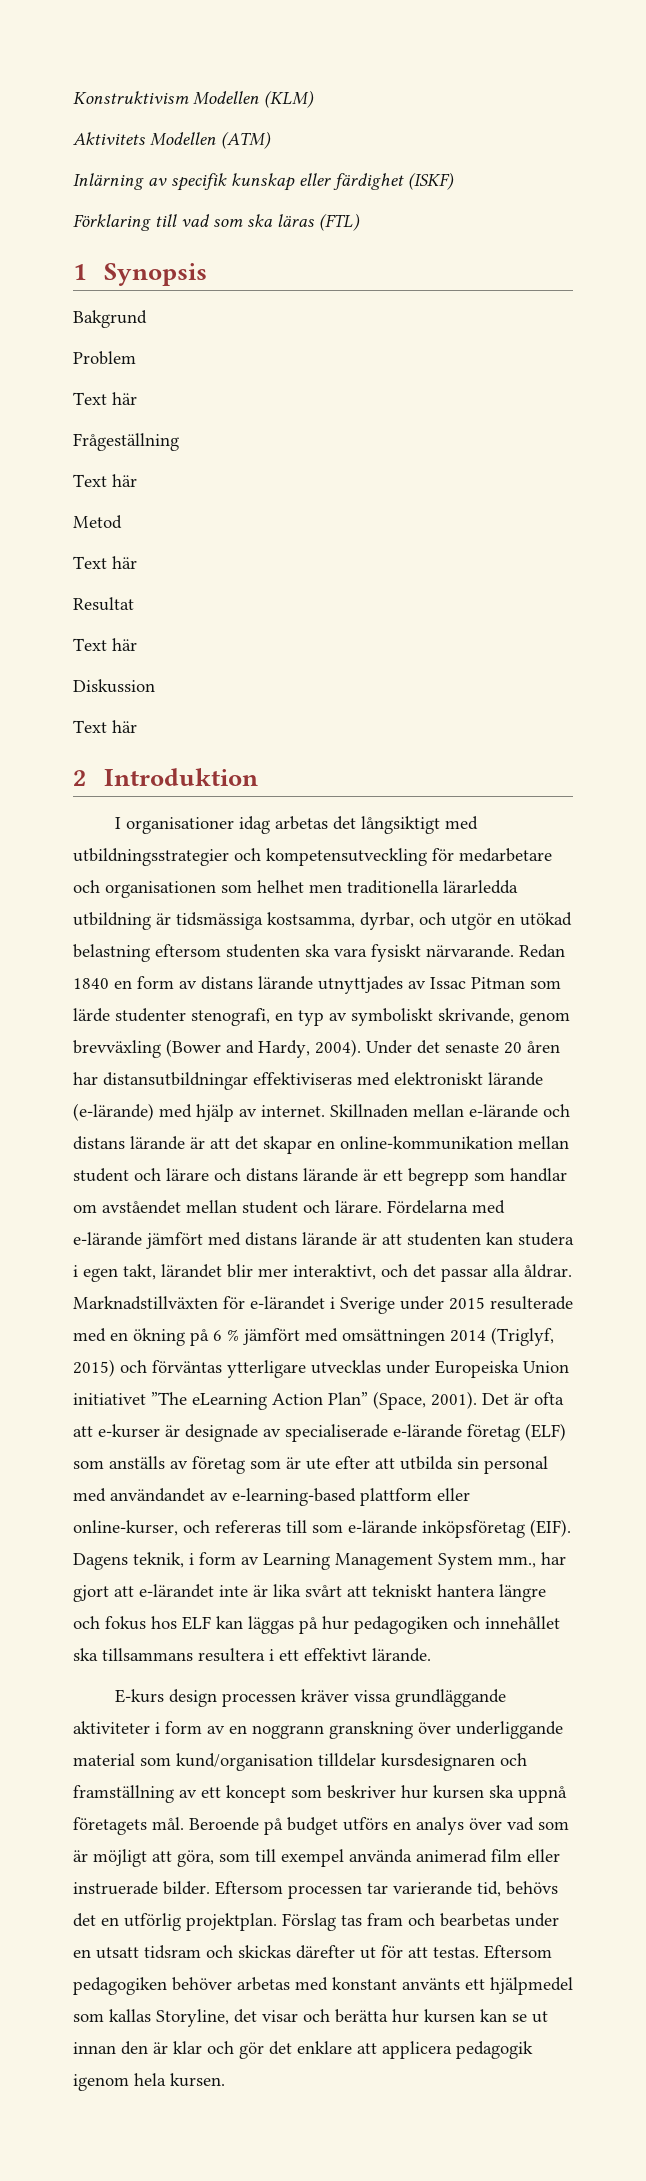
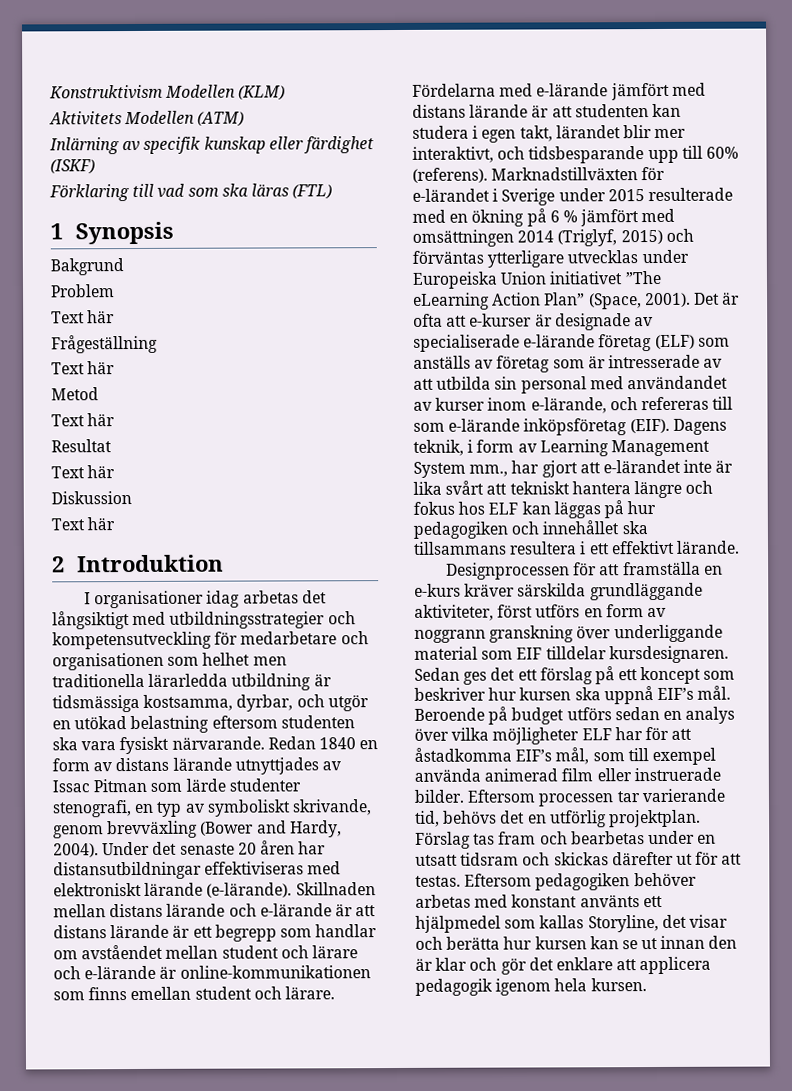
- Under det senaste 20 åren har distansutbildningar effektiviseras med elektroniskt lärande (e-lärande) med hjälp av internet. Skillnaden mellan e-lärande och distans lärande är att det skapar en online-kommunikation mellan student och lärare och distans lärande är ett begrepp som handlar om avståendet mellan student och lärare.
+ Under det senaste 20 åren har distansutbildningar effektiviseras med elektroniskt lärande (e-lärande). Skillnaden mellan distans lärande och e-lärande är att distans lärande är ett begrepp som handlar om avståendet mellan student och lärare och e-lärande är online-kommunikationen som finns emellan student och lärare.
- Fördelarna med e-lärande jämfört med distans lärande är att studenten kan studera i egen takt, lärandet blir mer interaktivt, och det passar alla åldrar.
+ Fördelarna med e-lärande jämfört med distans lärande är att studenten kan studera i egen takt, lärandet blir mer interaktivt, och tidsbesparande upp till 60% (referens).
- Det är ofta att e-kurser är designade av specialiserade e-lärande företag (ELF) som anställs av företag som är ute efter att utbilda sin personal med användandet av e-learning-based plattform eller online-kurser, och refereras till som e-lärande inköpsföretag (EIF).
+ Det är ofta att e-kurser är designade av specialiserade e-lärande företag (ELF) som anställs av företag som är intresserade av att utbilda sin personal med användandet av kurser inom e-lärande, och refereras till som e-lärande inköpsföretag (EIF).
- E-kurs design processen kräver vissa grundläggande aktiviteter i form av en noggrann granskning över underliggande material som kund/organisation tilldelar kursdesignaren och framställning av ett koncept som beskriver hur kursen ska uppnå företagets mål.
+ Designprocessen för att framställa en e-kurs kräver särskilda grundläggande aktiviteter, först utförs en form av noggrann granskning över underliggande material som EIF tilldelar kursdesignaren. Sedan ges det ett förslag på ett koncept som beskriver hur kursen ska uppnå EIF’s mål.
- Beroende på budget utförs en analys över vad som är möjligt att göra, som till exempel använda animerad film eller instruerade bilder.
+ Beroende på budget utförs sedan en analys över vilka möjligheter ELF har för att åstadkomma EIF’s mål, som till exempel använda animerad film eller instruerade bilder.

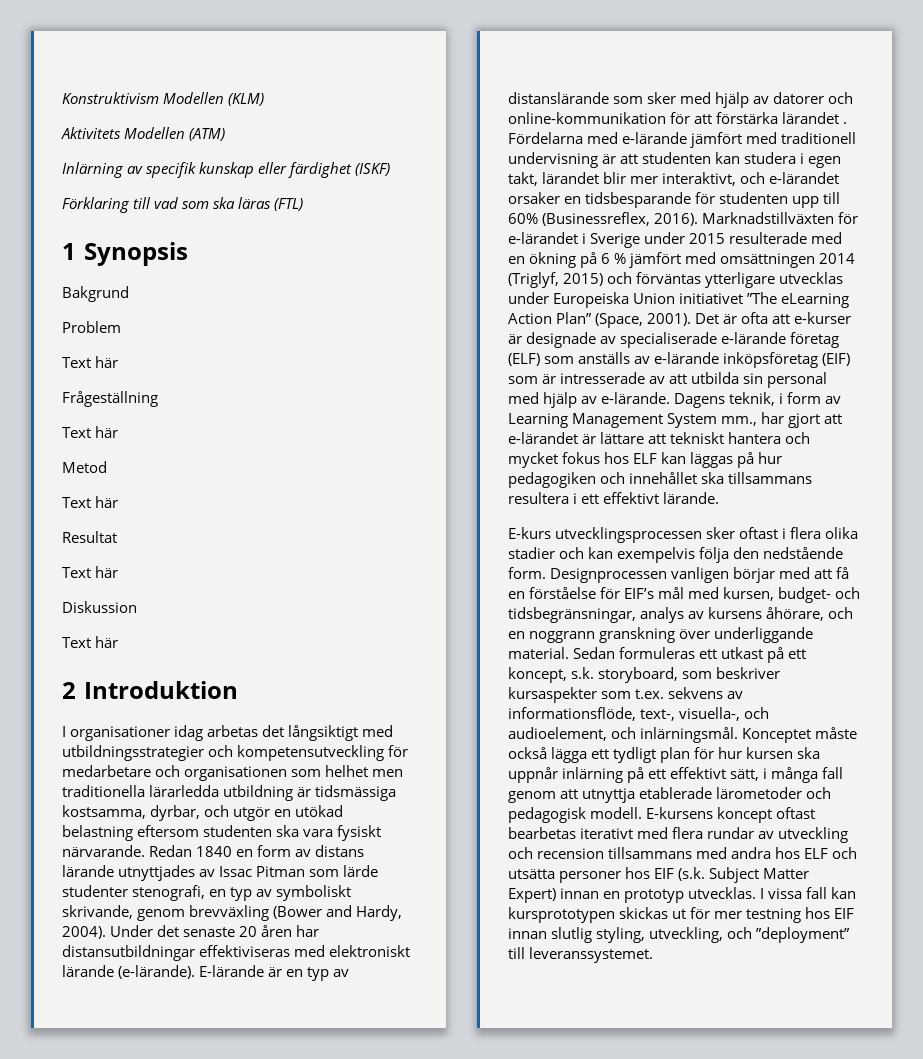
- Skillnaden mellan distans lärande och e-lärande är att distans lärande är ett begrepp som handlar om avståendet mellan student och lärare och e-lärande är online-kommunikationen som finns emellan student och lärare.
+ E-lärande är en typ av distanslärande som sker med hjälp av datorer och online-kommunikation för att förstärka lärandet .
- Fördelarna med e-lärande jämfört med distans lärande är att studenten kan studera i egen takt, lärandet blir mer interaktivt, och tidsbesparande upp till 60% (referens).
+ Fördelarna med e-lärande jämfört med traditionell undervisning är att studenten kan studera i egen takt, lärandet blir mer interaktivt, och e-lärandet orsaker en tidsbesparande för studenten upp till 60% (Businessreflex, 2016).
- Det är ofta att e-kurser är designade av specialiserade e-lärande företag (ELF) som anställs av företag som är intresserade av att utbilda sin personal med användandet av kurser inom e-lärande, och refereras till som e-lärande inköpsföretag (EIF).
+ Det är ofta att e-kurser är designade av specialiserade e-lärande företag (ELF) som anställs av e-lärande inköpsföretag (EIF) som är intresserade av att utbilda sin personal med hjälp av e-lärande.
- Dagens teknik, i form av Learning Management System mm., har gjort att e-lärandet inte är lika svårt att tekniskt hantera längre och fokus hos ELF kan läggas på hur pedagogiken och innehållet ska tillsammans resultera i ett effektivt lärande.
+ Dagens teknik, i form av Learning Management System mm., har gjort att e-lärandet är lättare att tekniskt hantera och mycket fokus hos ELF kan läggas på hur pedagogiken och innehållet ska tillsammans resultera i ett effektivt lärande.
- Designprocessen för att framställa en e-kurs kräver särskilda grundläggande aktiviteter, först utförs en form av noggrann granskning över underliggande material som EIF tilldelar kursdesignaren. Sedan ges det ett förslag på ett koncept som beskriver hur kursen ska uppnå EIF’s mål. Beroende på budget utförs sedan en analys över vilka möjligheter ELF har för att åstadkomma EIF’s mål, som till exempel använda animerad film eller instruerade bilder. Eftersom processen tar varierande tid, behövs det en utförlig projektplan. Förslag tas fram och bearbetas under en utsatt tidsram och skickas därefter ut för att testas. Eftersom pedagogiken behöver arbetas med konstant använts ett hjälpmedel som kallas Storyline, det visar och berätta hur kursen kan se ut innan den är klar och gör det enklare att applicera pedagogik igenom hela kursen.
+ E-kurs utvecklingsprocessen sker oftast i flera olika stadier och kan exempelvis följa den nedstående form. Designprocessen vanligen börjar med att få en förståelse för EIF’s mål med kursen, budget- och tidsbegränsningar, analys av kursens åhörare, och en noggrann granskning över underliggande material. Sedan formuleras ett utkast på ett koncept, s.k. storyboard, som beskriver kursaspekter som t.ex. sekvens av informationsflöde, text-, visuella-, och audioelement, och inlärningsmål. Konceptet måste också lägga ett tydligt plan för hur kursen ska uppnår inlärning på ett effektivt sätt, i många fall genom att utnyttja etablerade lärometoder och pedagogisk modell. E-kursens koncept oftast bearbetas iterativt med flera rundar av utveckling och recension tillsammans med andra hos ELF och utsätta personer hos EIF (s.k. Subject Matter Expert) innan en prototyp utvecklas. I vissa fall kan kursprototypen skickas ut för mer testning hos EIF innan slutlig styling, utveckling, och ”deployment” till leveranssystemet.

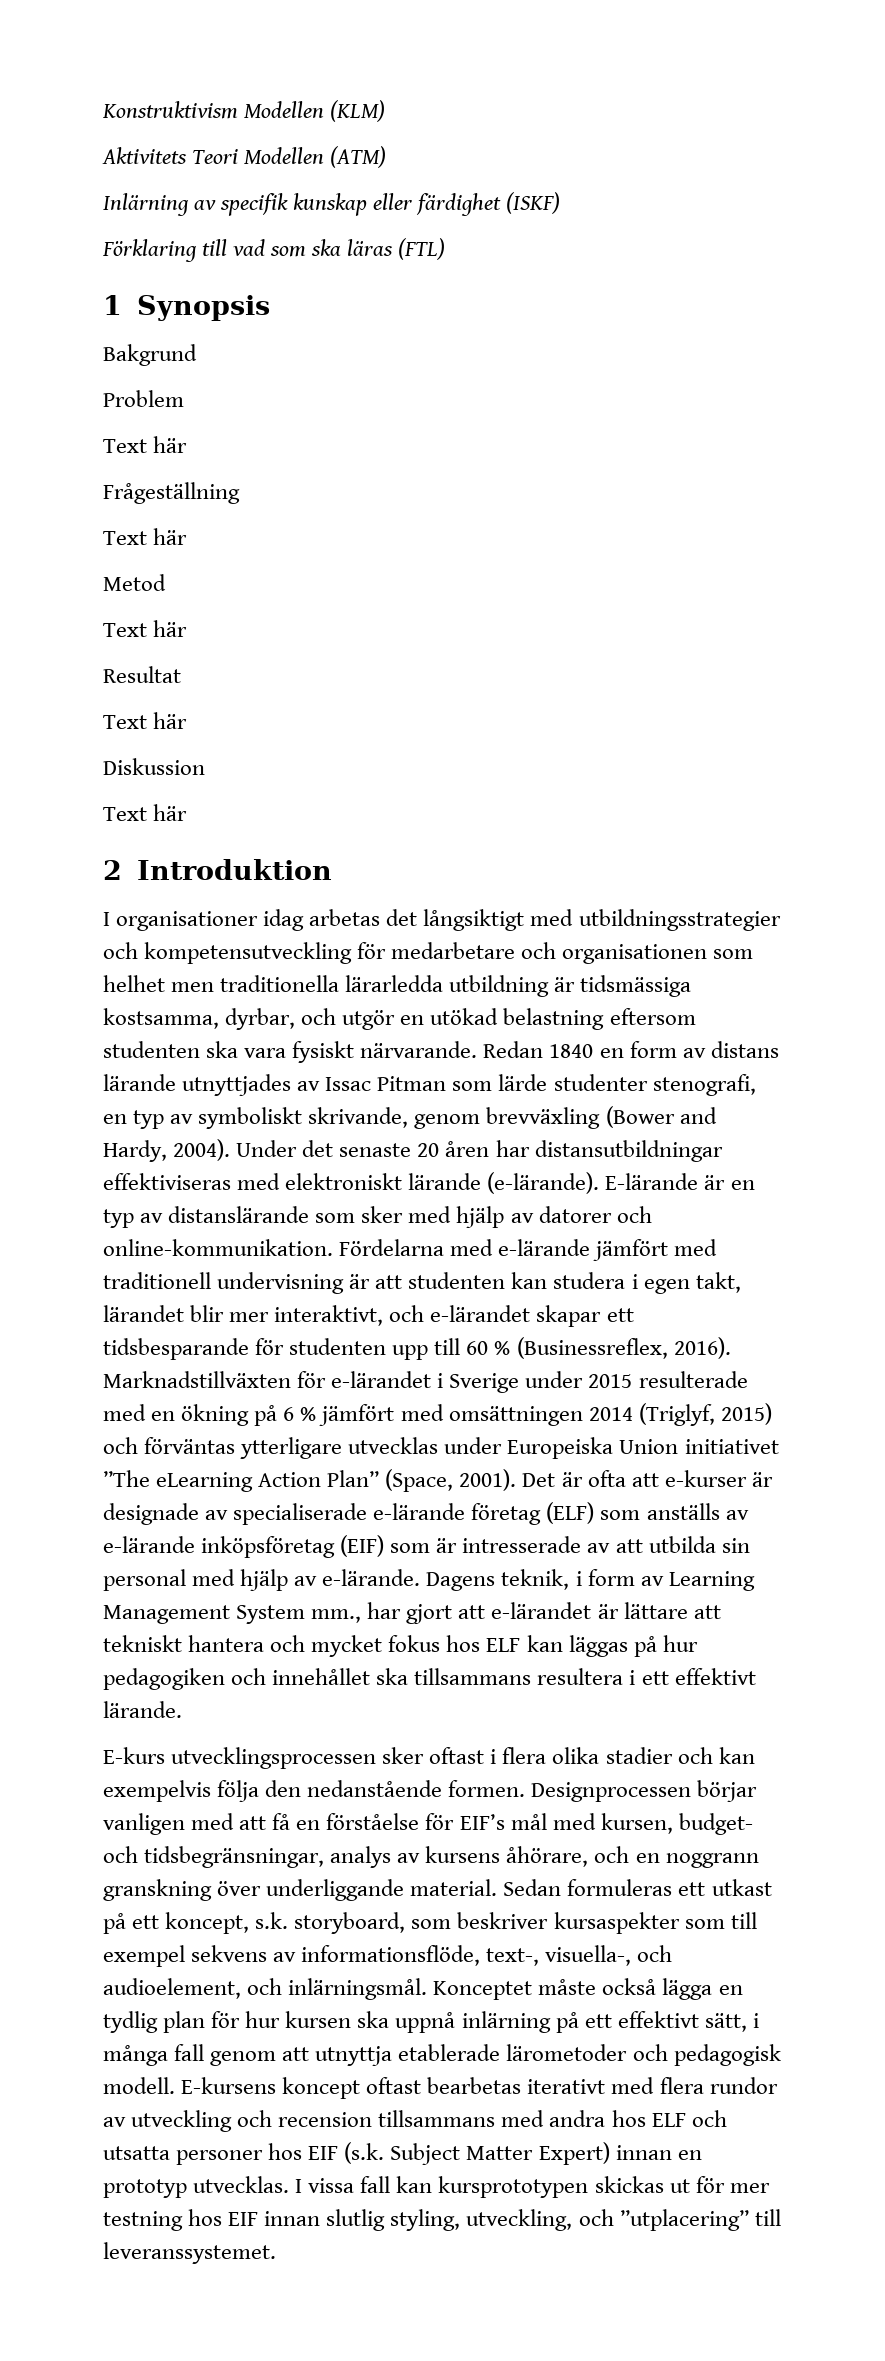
- Aktivitets Modellen (ATM)
+ Aktivitets Teori Modellen (ATM)
- E-lärande är en typ av distanslärande som sker med hjälp av datorer och online-kommunikation för att förstärka lärandet .
+ E-lärande är en typ av distanslärande som sker med hjälp av datorer och online-kommunikation.
- Fördelarna med e-lärande jämfört med traditionell undervisning är att studenten kan studera i egen takt, lärandet blir mer interaktivt, och e-lärandet orsaker en tidsbesparande för studenten upp till 60% (Businessreflex, 2016).
+ Fördelarna med e-lärande jämfört med traditionell undervisning är att studenten kan studera i egen takt, lärandet blir mer interaktivt, och e-lärandet skapar ett tidsbesparande för studenten upp till 60 % (Businessreflex, 2016).
- E-kurs utvecklingsprocessen sker oftast i flera olika stadier och kan exempelvis följa den nedstående form. Designprocessen vanligen börjar med att få en förståelse för EIF’s mål med kursen, budget- och tidsbegränsningar, analys av kursens åhörare, och en noggrann granskning över underliggande material.
+ E-kurs utvecklingsprocessen sker oftast i flera olika stadier och kan exempelvis följa den nedanstående formen. Designprocessen börjar vanligen med att få en förståelse för EIF’s mål med kursen, budget- och tidsbegränsningar, analys av kursens åhörare, och en noggrann granskning över underliggande material.
- Sedan formuleras ett utkast på ett koncept, s.k. storyboard, som beskriver kursaspekter som t.ex. sekvens av informationsflöde, text-, visuella-, och audioelement, och inlärningsmål.
+ Sedan formuleras ett utkast på ett koncept, s.k. storyboard, som beskriver kursaspekter som till exempel sekvens av informationsflöde, text-, visuella-, och audioelement, och inlärningsmål.
- Konceptet måste också lägga ett tydligt plan för hur kursen ska uppnår inlärning på ett effektivt sätt, i många fall genom att utnyttja etablerade lärometoder och pedagogisk modell.
+ Konceptet måste också lägga en tydlig plan för hur kursen ska uppnå inlärning på ett effektivt sätt, i många fall genom att utnyttja etablerade lärometoder och pedagogisk modell.
- E-kursens koncept oftast bearbetas iterativt med flera rundar av utveckling och recension tillsammans med andra hos ELF och utsätta personer hos EIF (s.k. Subject Matter Expert) innan en prototyp utvecklas.
+ E-kursens koncept oftast bearbetas iterativt med flera rundor av utveckling och recension tillsammans med andra hos ELF och utsatta personer hos EIF (s.k. Subject Matter Expert) innan en prototyp utvecklas.
- I vissa fall kan kursprototypen skickas ut för mer testning hos EIF innan slutlig styling, utveckling, och ”deployment” till leveranssystemet.
+ I vissa fall kan kursprototypen skickas ut för mer testning hos EIF innan slutlig styling, utveckling, och ”utplacering” till leveranssystemet.

